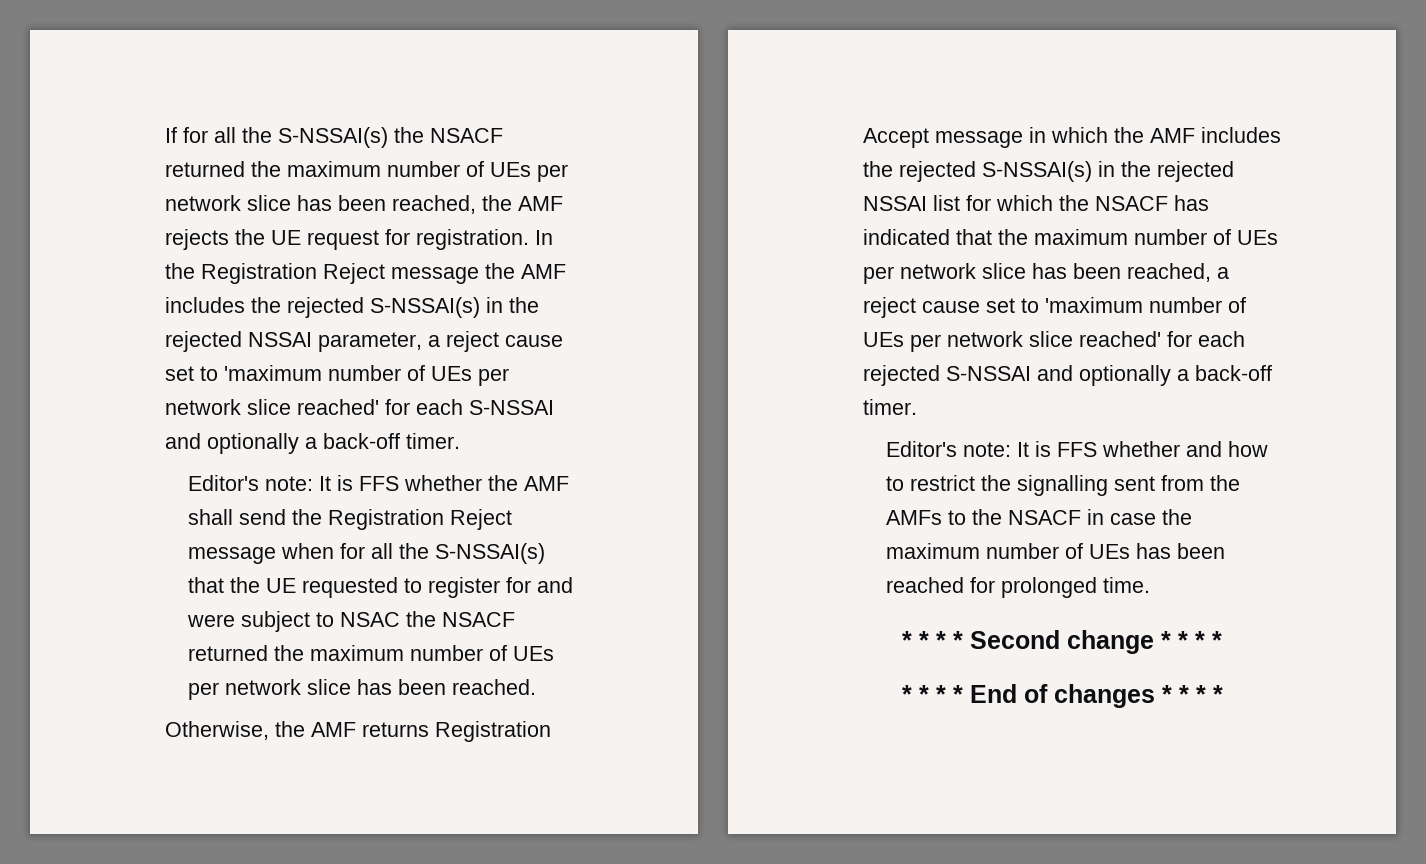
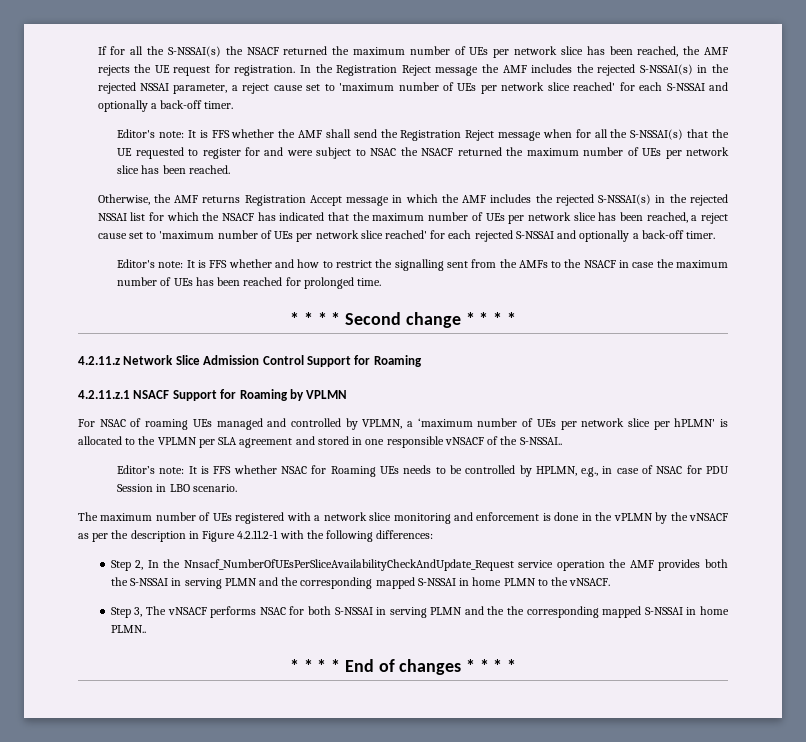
+ 4.2.11.z Network Slice Admission Control Support for Roaming
+ 4.2.11.z.1 NSACF Support for Roaming by VPLMN
+ For NSAC of roaming UEs managed and controlled by VPLMN, a ‘maximum number of UEs per network slice per hPLMN' is allocated to the VPLMN per SLA agreement and stored in one responsible vNSACF of the S-NSSAI..
+ Editor’s note: It is FFS whether NSAC for Roaming UEs needs to be controlled by HPLMN, e.g., in case of NSAC for PDU Session in LBO scenario.
+ The maximum number of UEs registered with a network slice monitoring and enforcement is done in the vPLMN by the vNSACF as per the description in Figure 4.2.11.2-1 with the following differences:
+ Step 2, In the Nnsacf_NumberOfUEsPerSliceAvailabilityCheckAndUpdate_Request service operation the AMF provides both the S-NSSAI in serving PLMN and the corresponding mapped S-NSSAI in home PLMN to the vNSACF.
+ Step 3, The vNSACF performs NSAC for both S-NSSAI in serving PLMN and the the corresponding mapped S-NSSAI in home PLMN..

